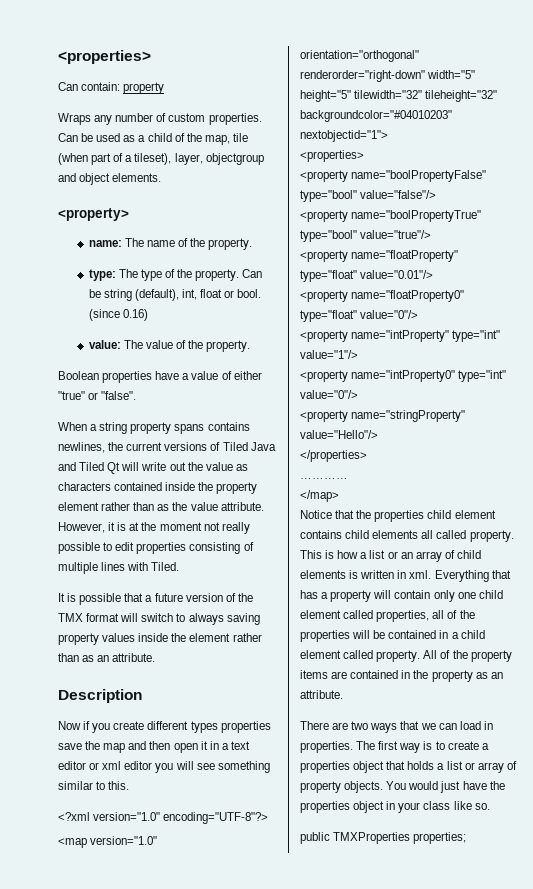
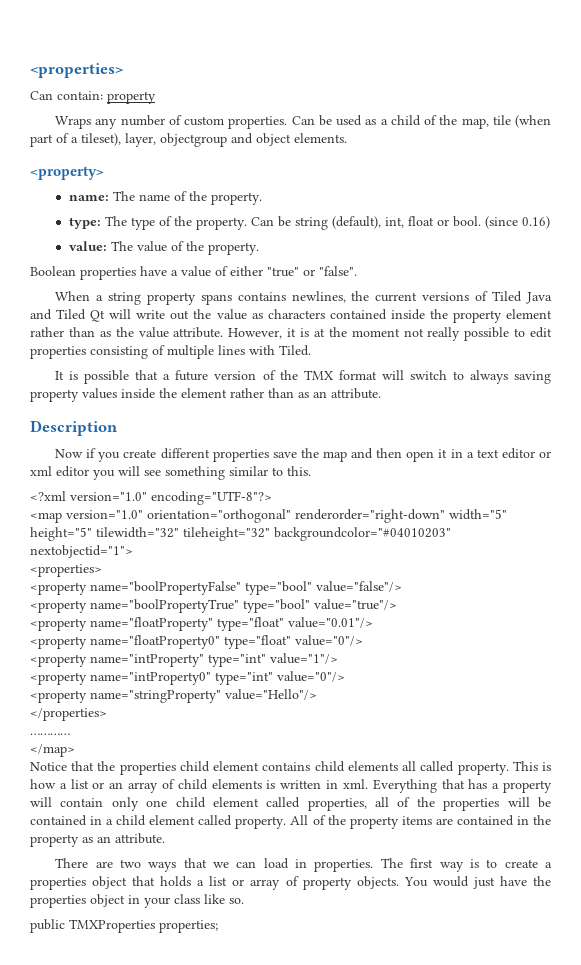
- Now if you create different types properties save the map and then open it in a text editor or xml editor you will see something similar to this.
+ Now if you create different properties save the map and then open it in a text editor or xml editor you will see something similar to this.

